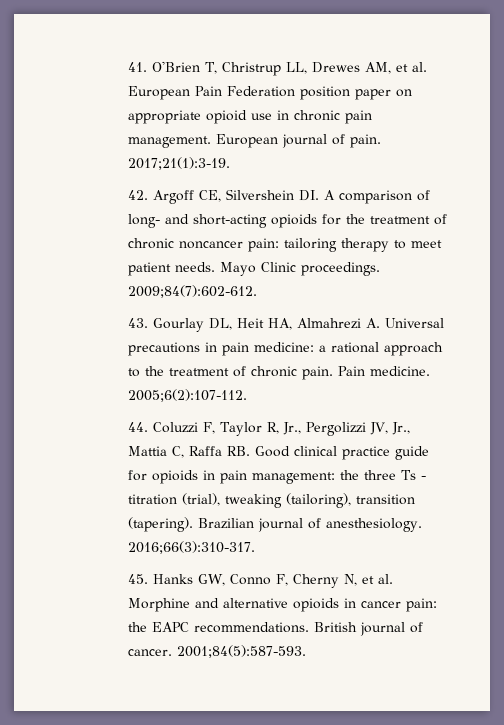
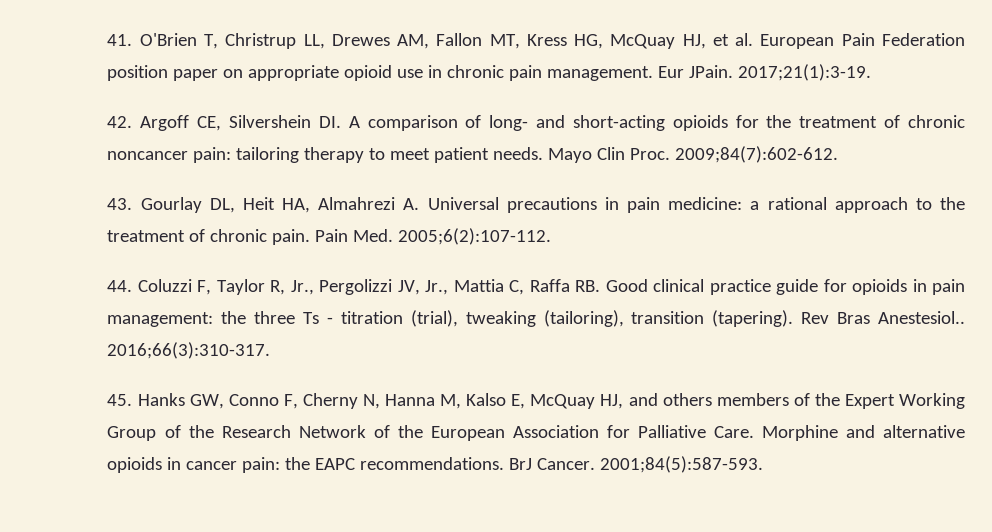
- 41. O'Brien T, Christrup LL, Drewes AM, et al. European Pain Federation position paper on appropriate opioid use in chronic pain management.
+ 41. O'Brien T, Christrup LL, Drewes AM, Fallon MT, Kress HG, McQuay HJ, et al. European Pain Federation position paper on appropriate opioid use in chronic pain management.
- European journal of pain.
+ Eur JPain.
- Mayo Clinic proceedings.
+ Mayo Clin Proc.
- Pain medicine. 2005;6(2):107-112.
+ Pain Med. 2005;6(2):107-112.
- Brazilian journal of anesthesiology.
+ Rev Bras Anestesiol..
- 45. Hanks GW, Conno F, Cherny N, et al. Morphine and alternative opioids in cancer pain: the EAPC recommendations.
+ 45. Hanks GW, Conno F, Cherny N, Hanna M, Kalso E, McQuay HJ, and others members of the Expert Working Group of the Research Network of the European Association for Palliative Care. Morphine and alternative opioids in cancer pain: the EAPC recommendations.
- British journal of cancer.
+ BrJ Cancer.

